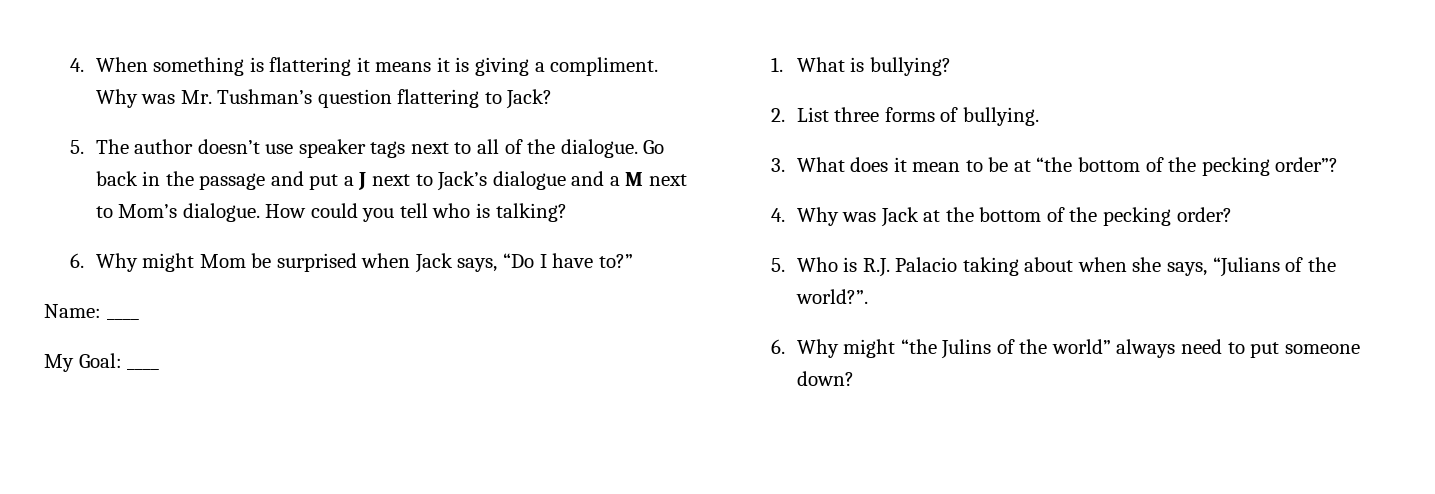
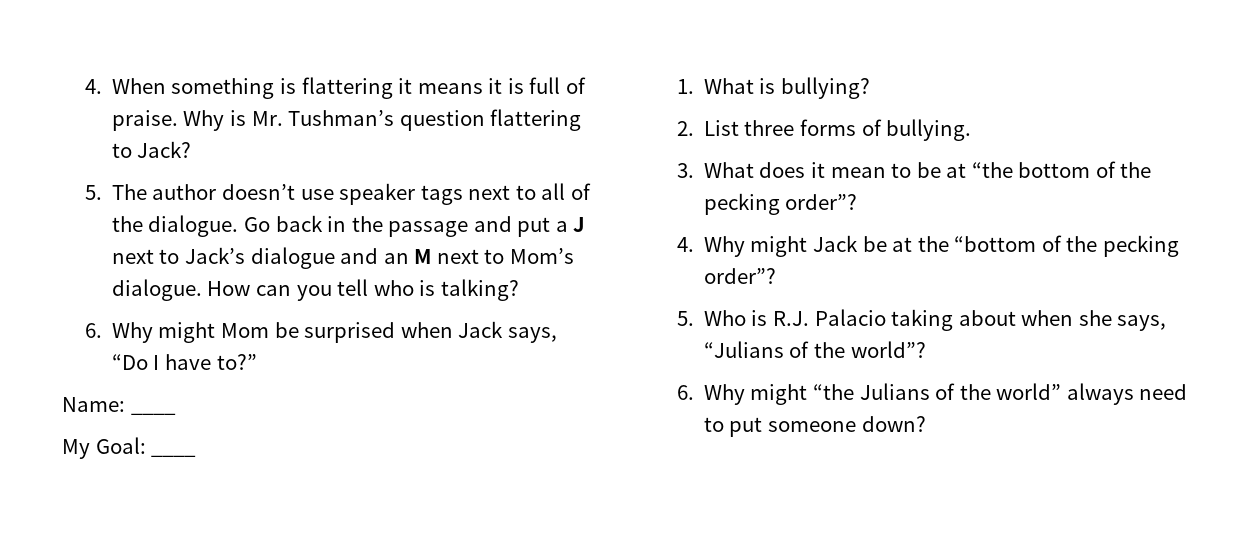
- 4. When something is flattering it means it is giving a compliment. Why was Mr. Tushman’s question flattering to Jack?
+ 4. When something is flattering it means it is full of praise. Why is Mr. Tushman’s question flattering to Jack?
- Go back in the passage and put a J next to Jack’s dialogue and a M next to Mom’s dialogue.
+ Go back in the passage and put a J next to Jack’s dialogue and an M next to Mom’s dialogue.
- How could you tell who is talking?
+ How can you tell who is talking?
- 4. Why was Jack at the bottom of the pecking order?
+ 4. Why might Jack be at the “bottom of the pecking order”?
- 5. Who is R.J. Palacio taking about when she says, “Julians of the world?”.
+ 5. Who is R.J. Palacio taking about when she says, “Julians of the world”?
- 6. Why might “the Julins of the world” always need to put someone down?
+ 6. Why might “the Julians of the world” always need to put someone down?

